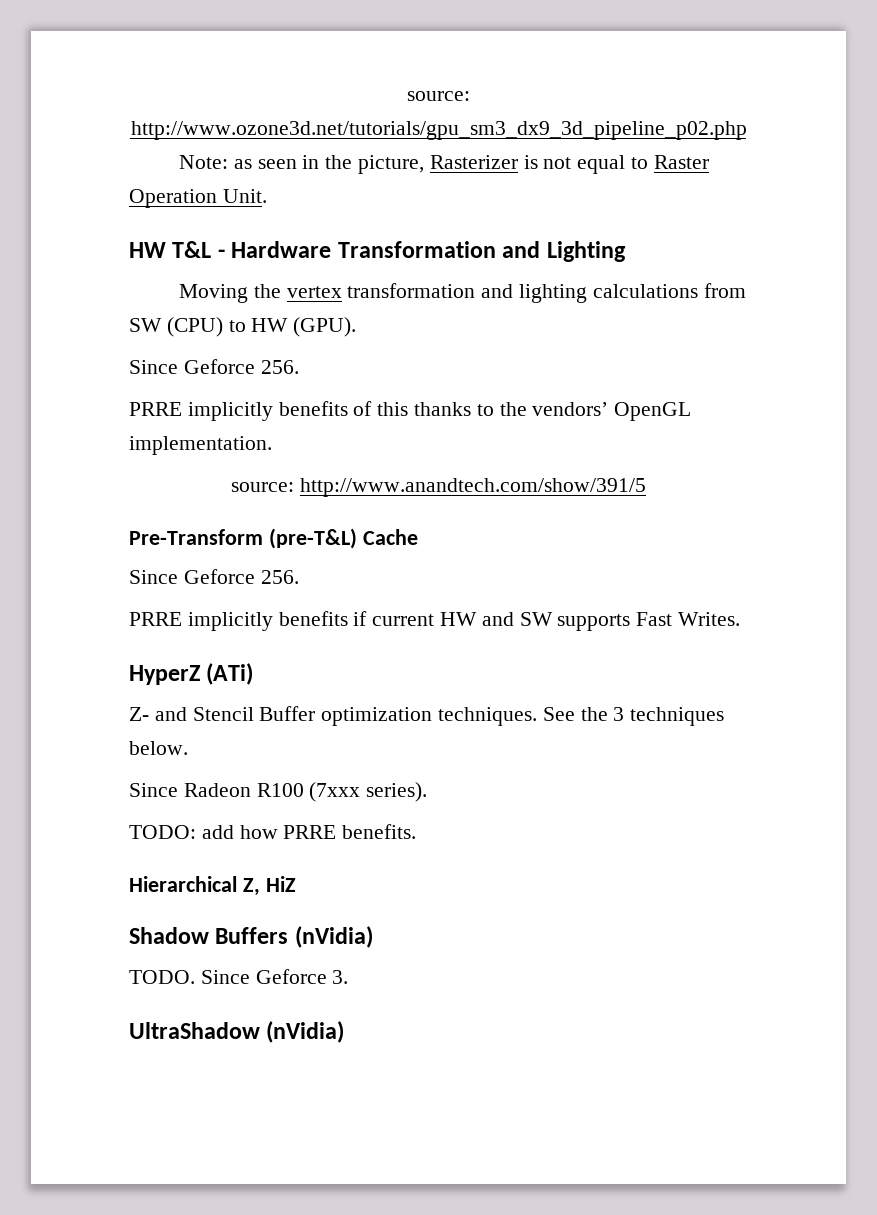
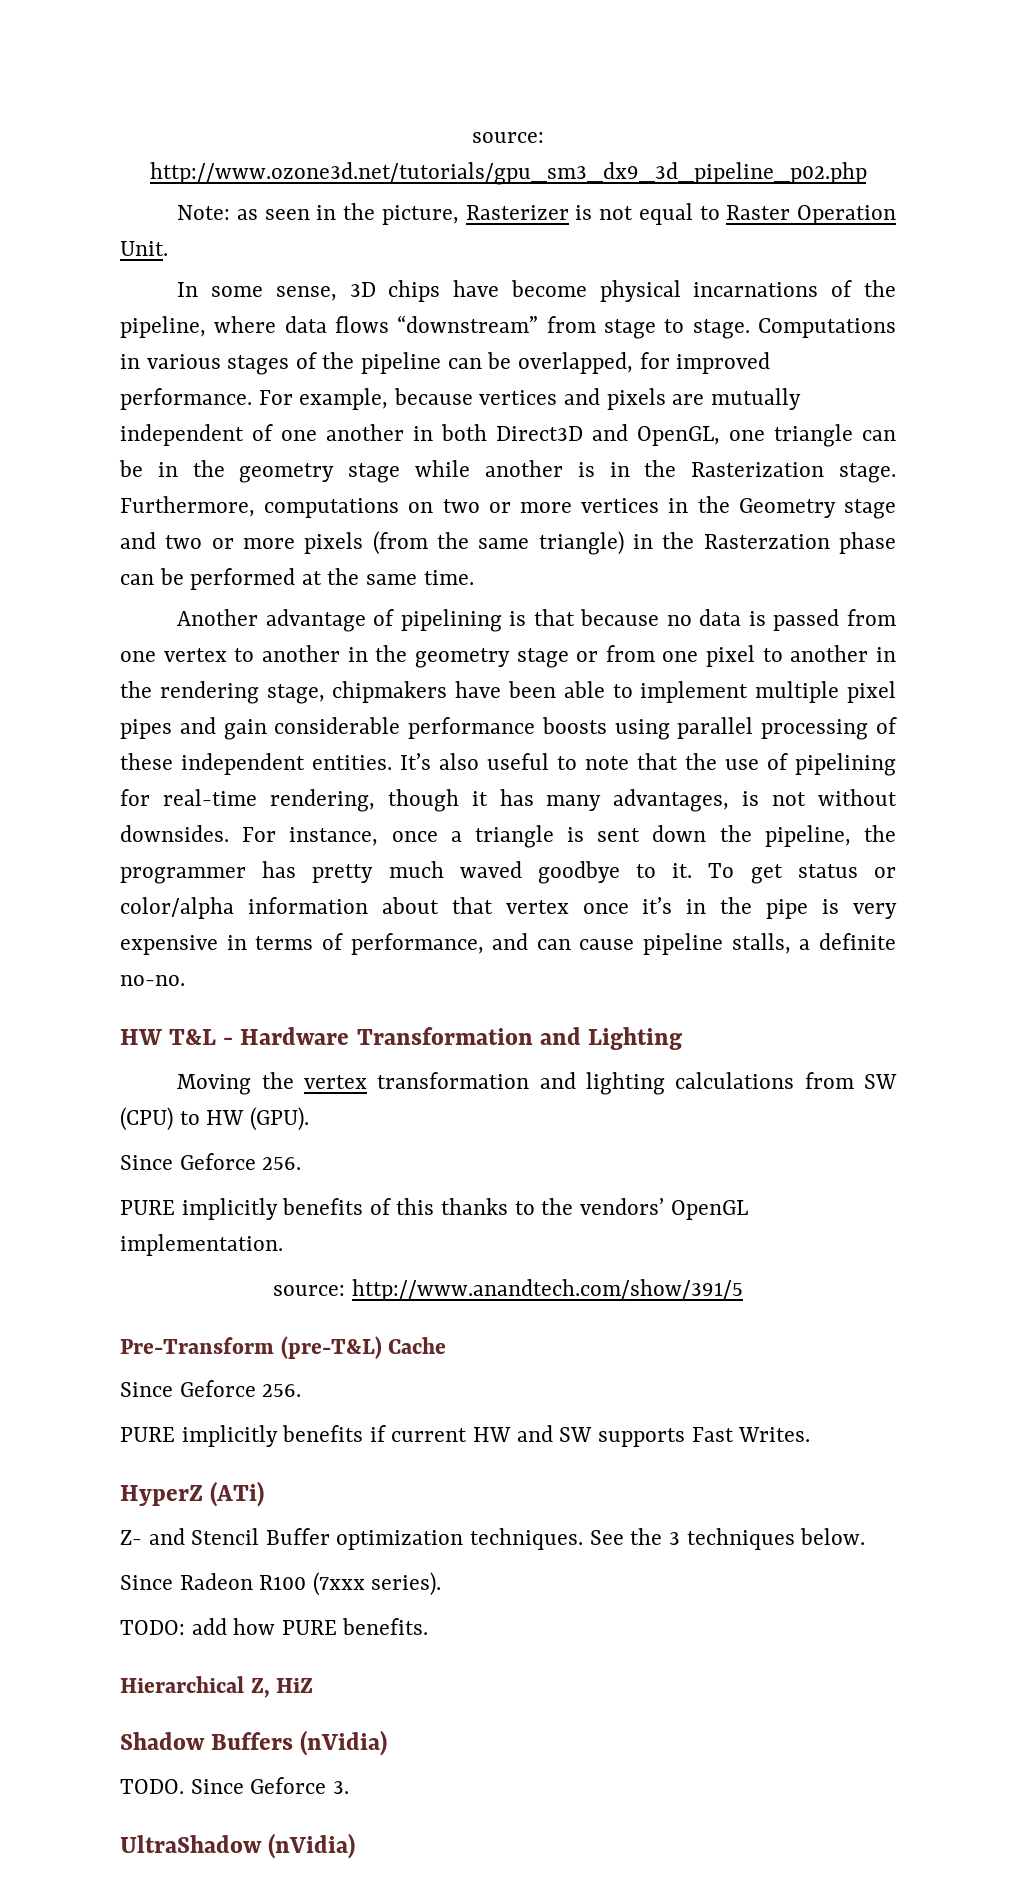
+ In some sense, 3D chips have become physical incarnations of the pipeline, where data flows “downstream” from stage to stage. Computations in various stages of the pipeline can be overlapped, for improved performance. For example, because vertices and pixels are mutually independent of one another in both Direct3D and OpenGL, one triangle can be in the geometry stage while another is in the Rasterization stage. Furthermore, computations on two or more vertices in the Geometry stage and two or more pixels (from the same triangle) in the Rasterzation phase can be performed at the same time.
+ Another advantage of pipelining is that because no data is passed from one vertex to another in the geometry stage or from one pixel to another in the rendering stage, chipmakers have been able to implement multiple pixel pipes and gain considerable performance boosts using parallel processing of these independent entities. It’s also useful to note that the use of pipelining for real-time rendering, though it has many advantages, is not without downsides. For instance, once a triangle is sent down the pipeline, the programmer has pretty much waved goodbye to it. To get status or color/alpha information about that vertex once it’s in the pipe is very expensive in terms of performance, and can cause pipeline stalls, a definite no-no.
- PRRE implicitly benefits of this thanks to the vendors’ OpenGL implementation.
+ PURE implicitly benefits of this thanks to the vendors’ OpenGL implementation.
- PRRE implicitly benefits if current HW and SW supports Fast Writes.
+ PURE implicitly benefits if current HW and SW supports Fast Writes.
- TODO: add how PRRE benefits.
+ TODO: add how PURE benefits.

